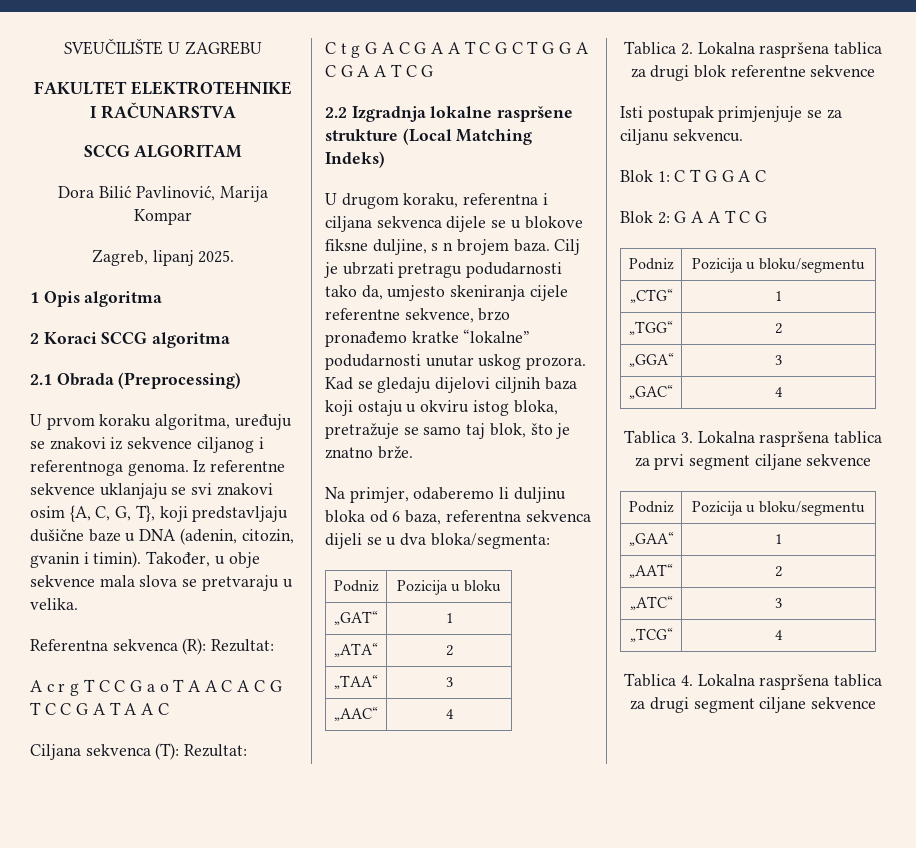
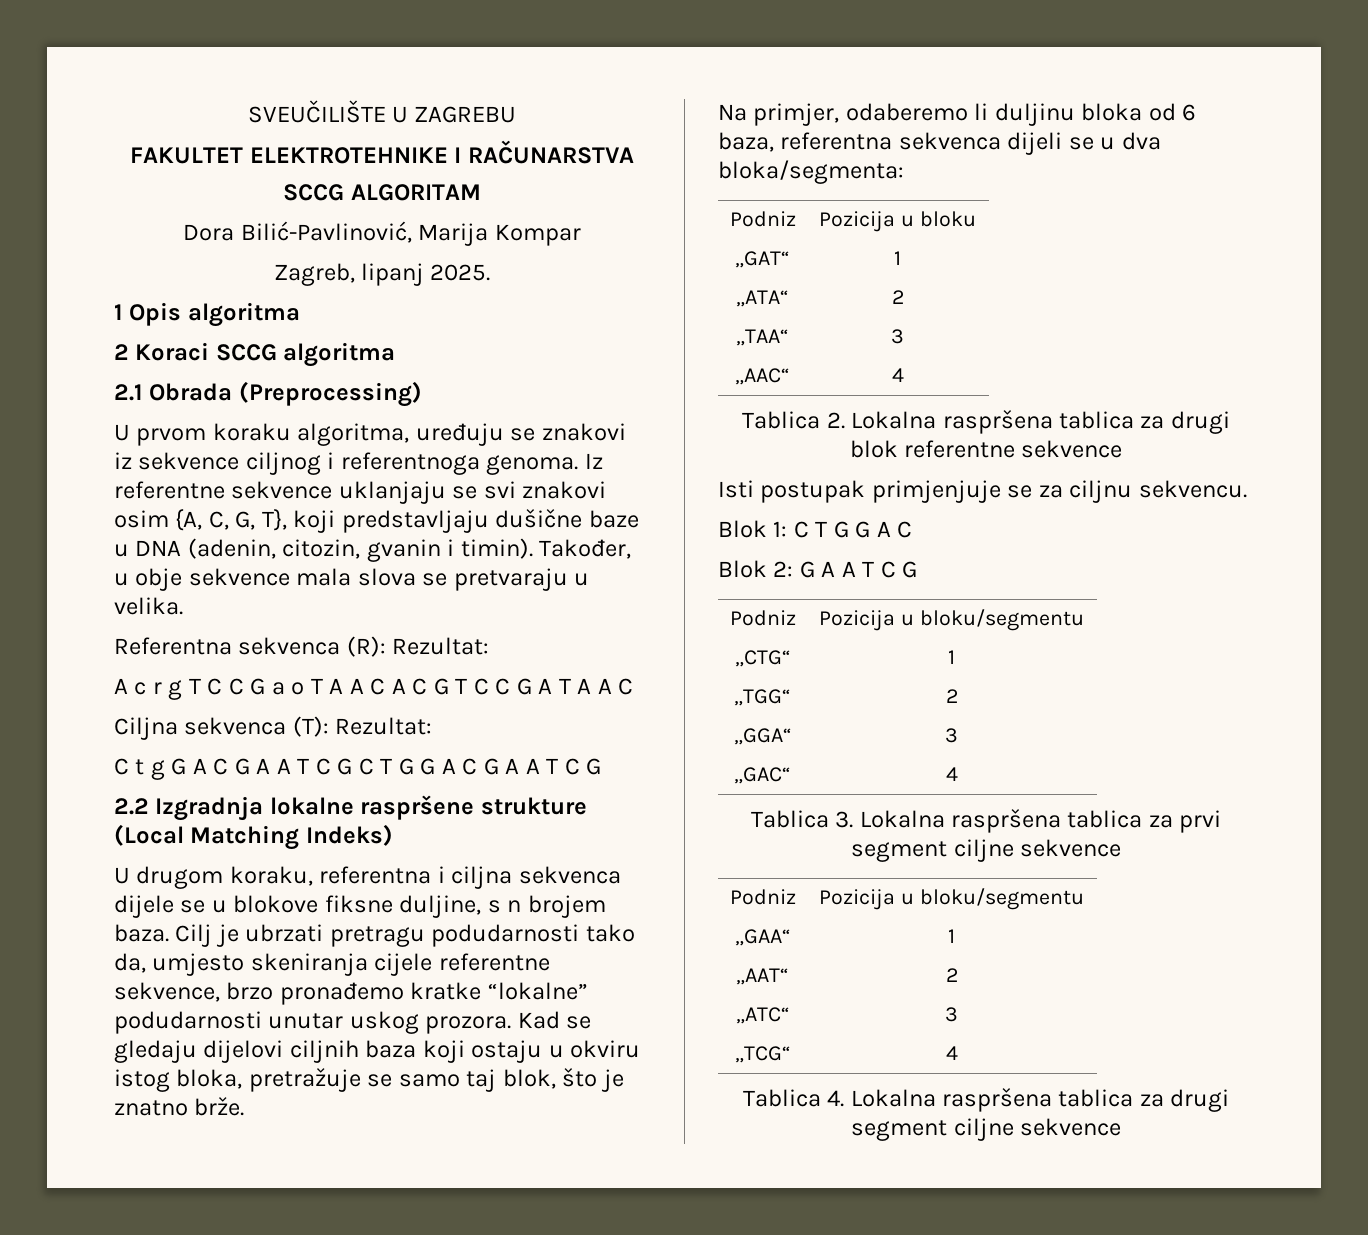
- Dora Bilić Pavlinović, Marija Kompar
+ Dora Bilić-Pavlinović, Marija Kompar
- U prvom koraku algoritma, uređuju se znakovi iz sekvence ciljanog i referentnoga genoma.
+ U prvom koraku algoritma, uređuju se znakovi iz sekvence ciljnog i referentnoga genoma.
- Ciljana sekvenca (T): Rezultat:
+ Ciljna sekvenca (T): Rezultat:
- U drugom koraku, referentna i ciljana sekvenca dijele se u blokove fiksne duljine, s n brojem baza.
+ U drugom koraku, referentna i ciljna sekvenca dijele se u blokove fiksne duljine, s n brojem baza.
- Isti postupak primjenjuje se za ciljanu sekvencu.
+ Isti postupak primjenjuje se za ciljnu sekvencu.
- Tablica 3. Lokalna raspršena tablica za prvi segment ciljane sekvence
+ Tablica 3. Lokalna raspršena tablica za prvi segment ciljne sekvence
- Tablica 4. Lokalna raspršena tablica za drugi segment ciljane sekvence
+ Tablica 4. Lokalna raspršena tablica za drugi segment ciljne sekvence

